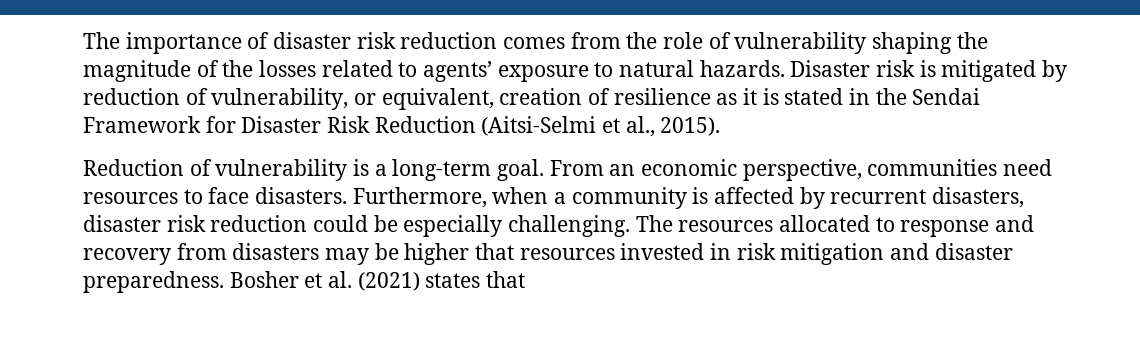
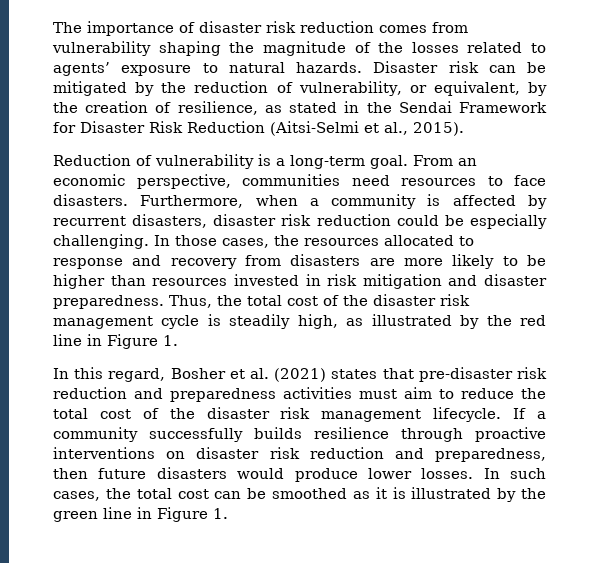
- The importance of disaster risk reduction comes from the role of vulnerability shaping the magnitude of the losses related to agents’ exposure to natural hazards.
+ The importance of disaster risk reduction comes from vulnerability shaping the magnitude of the losses related to agents’ exposure to natural hazards.
- Disaster risk is mitigated by reduction of vulnerability, or equivalent, creation of resilience as it is stated in the Sendai Framework for Disaster Risk Reduction (Aitsi-Selmi et al., 2015).
+ Disaster risk can be mitigated by the reduction of vulnerability, or equivalent, by the creation of resilience, as stated in the Sendai Framework for Disaster Risk Reduction (Aitsi-Selmi et al., 2015).
- The resources allocated to response and recovery from disasters may be higher that resources invested in risk mitigation and disaster preparedness.
+ In those cases, the resources allocated to response and recovery from disasters are more likely to be higher than resources invested in risk mitigation and disaster preparedness.
- Bosher et al. (2021) states that
+ Thus, the total cost of the disaster risk management cycle is steadily high, as illustrated by the red line in Figure 1.
+ In this regard, Bosher et al. (2021) states that pre-disaster risk reduction and preparedness activities must aim to reduce the total cost of the disaster risk management lifecycle. If a community successfully builds resilience through proactive interventions on disaster risk reduction and preparedness, then future disasters would produce lower losses. In such cases, the total cost can be smoothed as it is illustrated by the green line in Figure 1.

